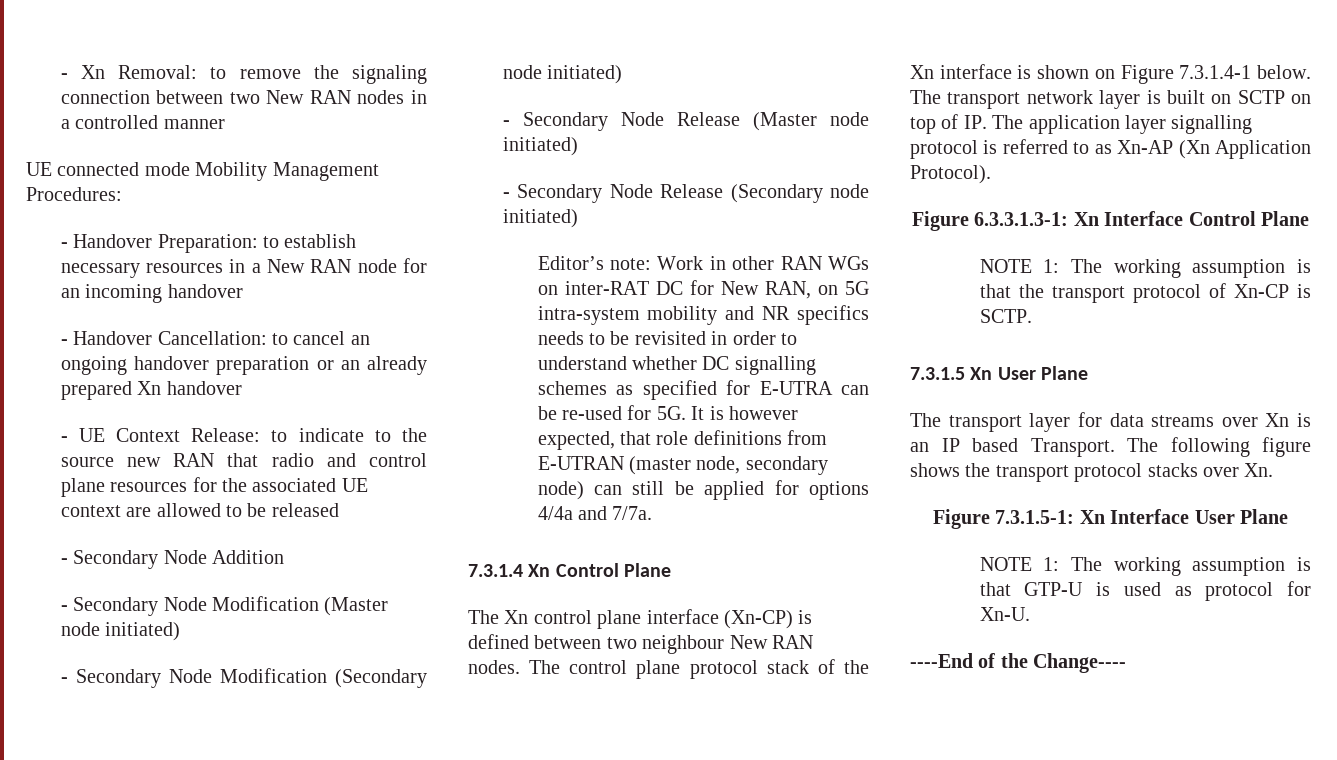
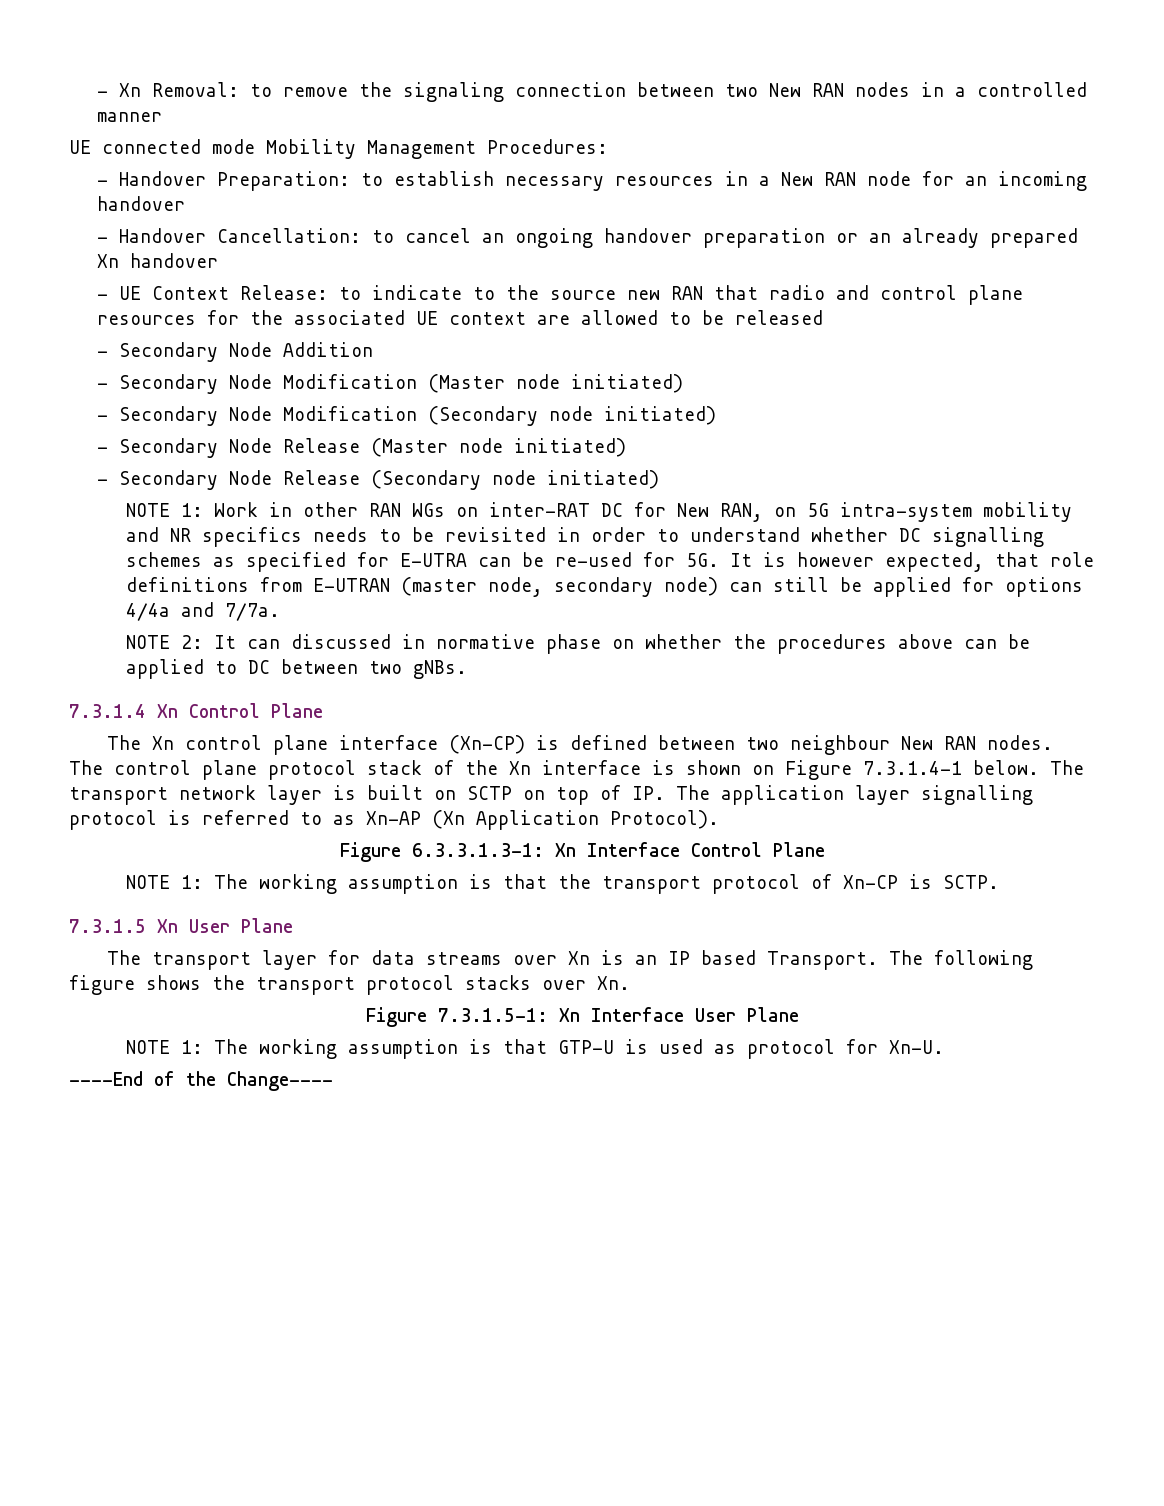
- Editor’s note: Work in other RAN WGs on inter-RAT DC for New RAN, on 5G intra-system mobility and NR specifics needs to be revisited in order to understand whether DC signalling schemes as specified for E-UTRA can be re-used for 5G.
+ NOTE 1: Work in other RAN WGs on inter-RAT DC for New RAN, on 5G intra-system mobility and NR specifics needs to be revisited in order to understand whether DC signalling schemes as specified for E-UTRA can be re-used for 5G.
+ NOTE 2: It can discussed in normative phase on whether the procedures above can be applied to DC between two gNBs.

